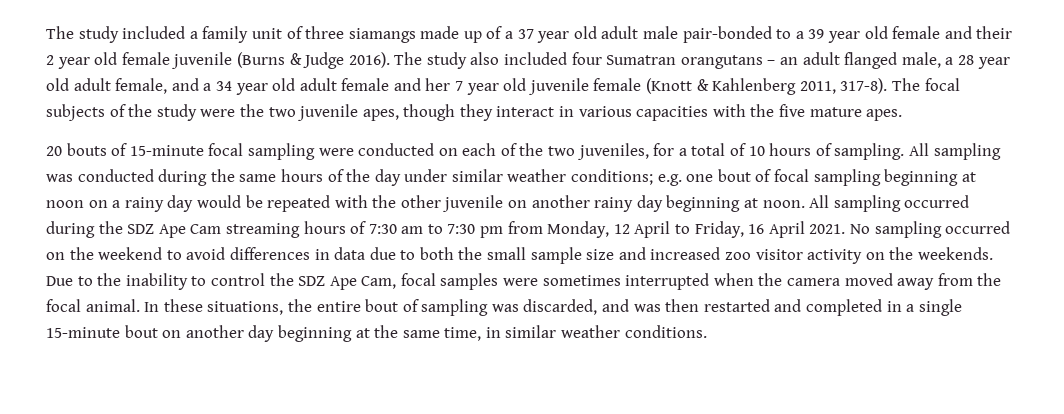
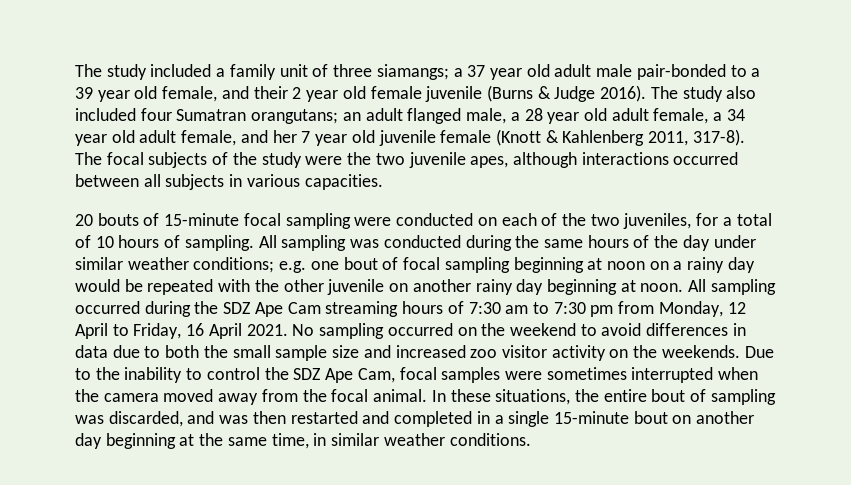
- The study included a family unit of three siamangs made up of a 37 year old adult male pair-bonded to a 39 year old female and their 2 year old female juvenile (Burns & Judge 2016).
+ The study included a family unit of three siamangs; a 37 year old adult male pair-bonded to a 39 year old female, and their 2 year old female juvenile (Burns & Judge 2016).
- The study also included four Sumatran orangutans – an adult flanged male, a 28 year old adult female, and a 34 year old adult female and her 7 year old juvenile female (Knott & Kahlenberg 2011, 317-8).
+ The study also included four Sumatran orangutans; an adult flanged male, a 28 year old adult female, a 34 year old adult female, and her 7 year old juvenile female (Knott & Kahlenberg 2011, 317-8).
- The focal subjects of the study were the two juvenile apes, though they interact in various capacities with the five mature apes.
+ The focal subjects of the study were the two juvenile apes, although interactions occurred between all subjects in various capacities.

